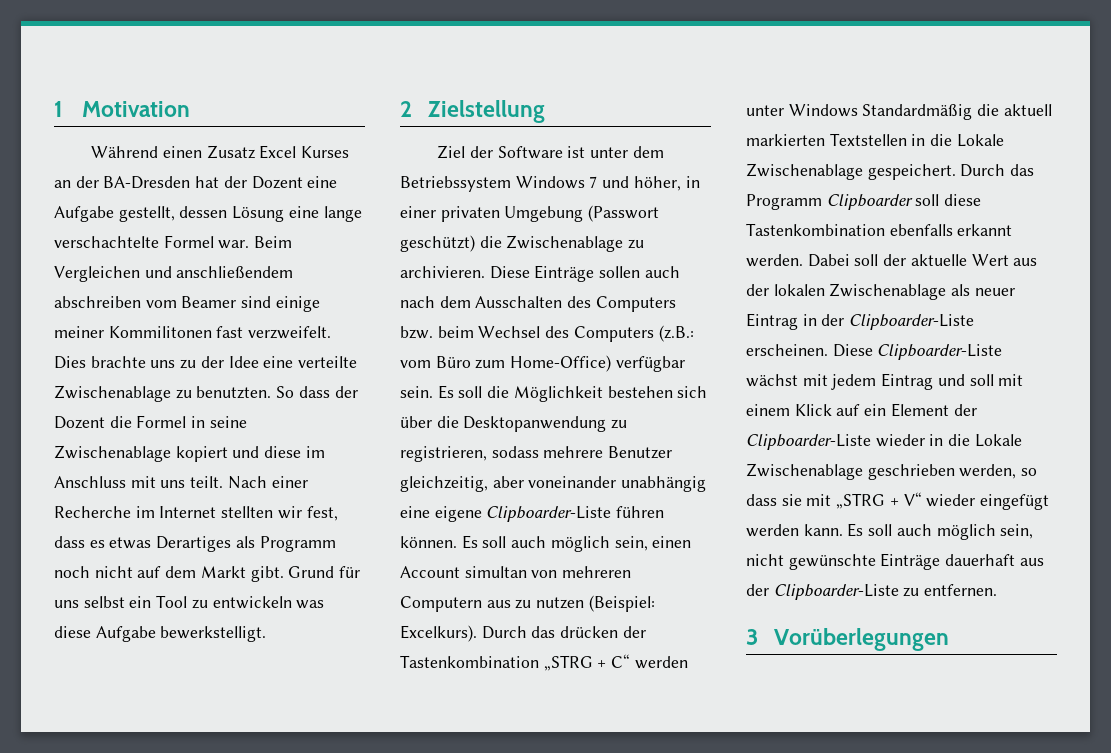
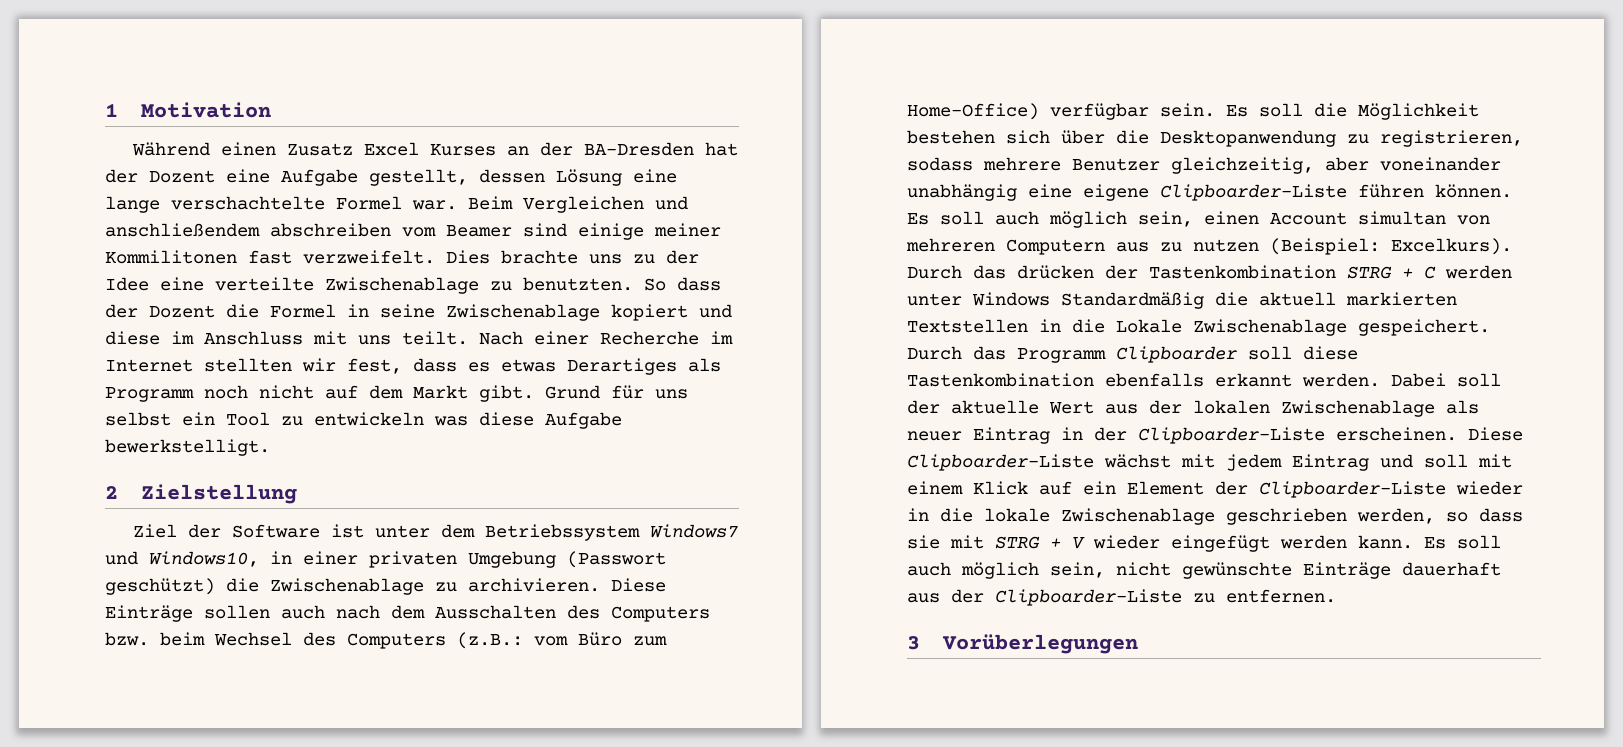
- Ziel der Software ist unter dem Betriebssystem Windows 7 und höher, in einer privaten Umgebung (Passwort geschützt) die Zwischenablage zu archivieren.
+ Ziel der Software ist unter dem Betriebssystem Windows7 und Windows10, in einer privaten Umgebung (Passwort geschützt) die Zwischenablage zu archivieren.
- Durch das drücken der Tastenkombination „STRG + C“ werden unter Windows Standardmäßig die aktuell markierten Textstellen in die Lokale Zwischenablage gespeichert.
+ Durch das drücken der Tastenkombination STRG + C werden unter Windows Standardmäßig die aktuell markierten Textstellen in die Lokale Zwischenablage gespeichert.
- Diese Clipboarder-Liste wächst mit jedem Eintrag und soll mit einem Klick auf ein Element der Clipboarder-Liste wieder in die Lokale Zwischenablage geschrieben werden, so dass sie mit „STRG + V“ wieder eingefügt werden kann.
+ Diese Clipboarder-Liste wächst mit jedem Eintrag und soll mit einem Klick auf ein Element der Clipboarder-Liste wieder in die lokale Zwischenablage geschrieben werden, so dass sie mit STRG + V wieder eingefügt werden kann.

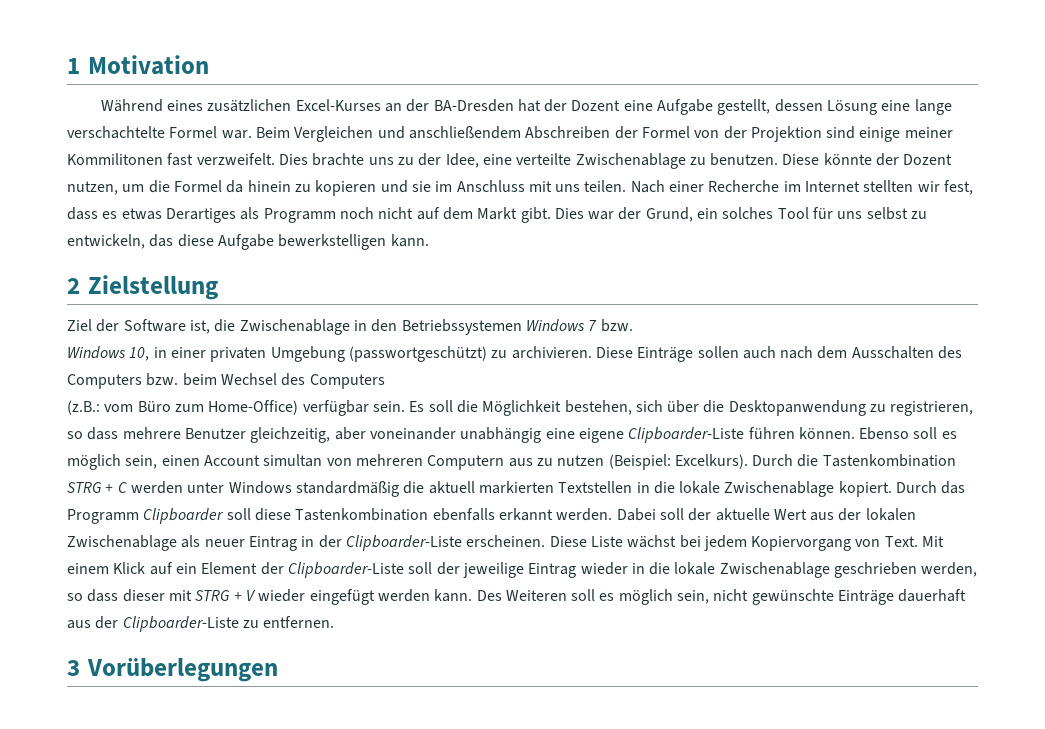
- Während einen Zusatz Excel Kurses an der BA-Dresden hat der Dozent eine Aufgabe gestellt, dessen Lösung eine lange verschachtelte Formel war.
+ Während eines zusätzlichen Excel-Kurses an der BA-Dresden hat der Dozent eine Aufgabe gestellt, dessen Lösung eine lange verschachtelte Formel war.
- Beim Vergleichen und anschließendem abschreiben vom Beamer sind einige meiner Kommilitonen fast verzweifelt.
+ Beim Vergleichen und anschließendem Abschreiben der Formel von der Projektion sind einige meiner Kommilitonen fast verzweifelt.
- Dies brachte uns zu der Idee eine verteilte Zwischenablage zu benutzten. So dass der Dozent die Formel in seine Zwischenablage kopiert und diese im Anschluss mit uns teilt.
+ Dies brachte uns zu der Idee, eine verteilte Zwischenablage zu benutzen. Diese könnte der Dozent nutzen, um die Formel da hinein zu kopieren und sie im Anschluss mit uns teilen.
- Grund für uns selbst ein Tool zu entwickeln was diese Aufgabe bewerkstelligt.
+ Dies war der Grund, ein solches Tool für uns selbst zu entwickeln, das diese Aufgabe bewerkstelligen kann.
- Ziel der Software ist unter dem Betriebssystem Windows7 und Windows10, in einer privaten Umgebung (Passwort geschützt) die Zwischenablage zu archivieren.
+ Ziel der Software ist, die Zwischenablage in den Betriebssystemen Windows 7 bzw.
+ Windows 10, in einer privaten Umgebung (passwortgeschützt) zu archivieren.
- Diese Einträge sollen auch nach dem Ausschalten des Computers bzw. beim Wechsel des Computers (z.B.: vom Büro zum Home-Office) verfügbar sein.
+ Diese Einträge sollen auch nach dem Ausschalten des Computers bzw. beim Wechsel des Computers
+ (z.B.: vom Büro zum Home-Office) verfügbar sein.
- Es soll die Möglichkeit bestehen sich über die Desktopanwendung zu registrieren, sodass mehrere Benutzer gleichzeitig, aber voneinander unabhängig eine eigene Clipboarder-Liste führen können.
+ Es soll die Möglichkeit bestehen, sich über die Desktopanwendung zu registrieren, so dass mehrere Benutzer gleichzeitig, aber voneinander unabhängig eine eigene Clipboarder-Liste führen können.
- Es soll auch möglich sein, einen Account simultan von mehreren Computern aus zu nutzen (Beispiel: Excelkurs).
+ Ebenso soll es möglich sein, einen Account simultan von mehreren Computern aus zu nutzen (Beispiel: Excelkurs).
- Durch das drücken der Tastenkombination STRG + C werden unter Windows Standardmäßig die aktuell markierten Textstellen in die Lokale Zwischenablage gespeichert.
+ Durch die Tastenkombination STRG + C werden unter Windows standardmäßig die aktuell markierten Textstellen in die lokale Zwischenablage kopiert.
- Diese Clipboarder-Liste wächst mit jedem Eintrag und soll mit einem Klick auf ein Element der Clipboarder-Liste wieder in die lokale Zwischenablage geschrieben werden, so dass sie mit STRG + V wieder eingefügt werden kann.
+ Diese Liste wächst bei jedem Kopiervorgang von Text. Mit einem Klick auf ein Element der Clipboarder-Liste soll der jeweilige Eintrag wieder in die lokale Zwischenablage geschrieben werden, so dass dieser mit STRG + V wieder eingefügt werden kann.
- Es soll auch möglich sein, nicht gewünschte Einträge dauerhaft aus der Clipboarder-Liste zu entfernen.
+ Des Weiteren soll es möglich sein, nicht gewünschte Einträge dauerhaft aus der Clipboarder-Liste zu entfernen.

